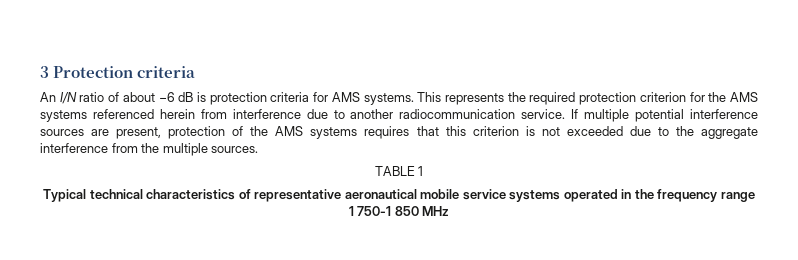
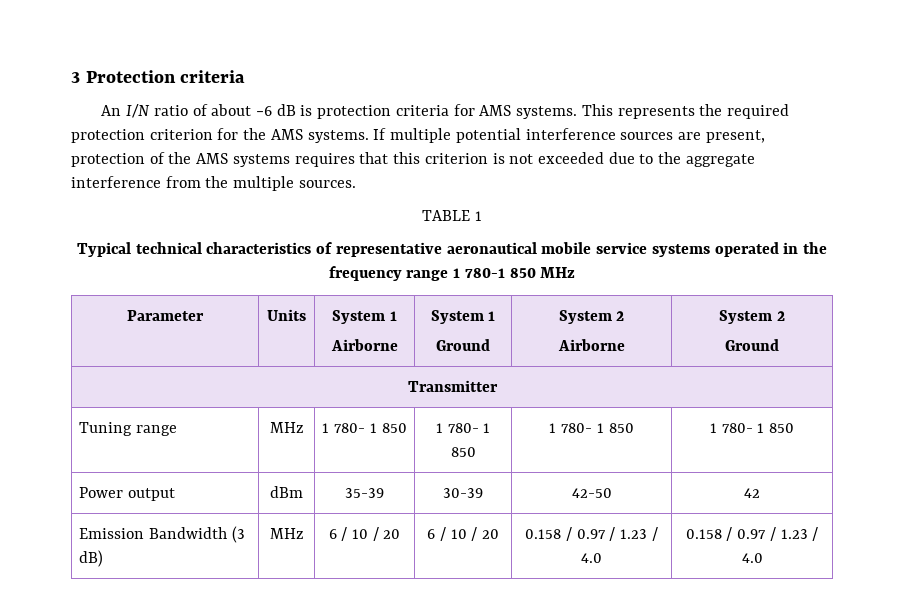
- This represents the required protection criterion for the AMS systems referenced herein from interference due to another radiocommunication service.
+ This represents the required protection criterion for the AMS systems.
- Typical technical characteristics of representative aeronautical mobile service systems operated in the frequency range 1 750-1 850 MHz
+ Typical technical characteristics of representative aeronautical mobile service systems operated in the frequency range 1 780-1 850 MHz
+ Parameter | Units | System 1
+ Airborne | System 1
+ Ground | System 2
+ Airborne | System 2
+ Ground
+ Transmitter
+ Tuning range | MHz | 1 780- 1 850 | 1 780- 1 850 | 1 780- 1 850 | 1 780- 1 850
+ Power output | dBm | 35-39 | 30-39 | 42-50 | 42
+ Emission Bandwidth (3 dB) | MHz | 6 / 10 / 20 | 6 / 10 / 20 | 0.158 / 0.97 / 1.23 / 4.0 | 0.158 / 0.97 / 1.23 / 4.0

